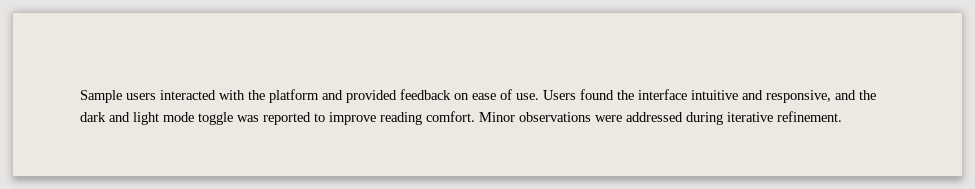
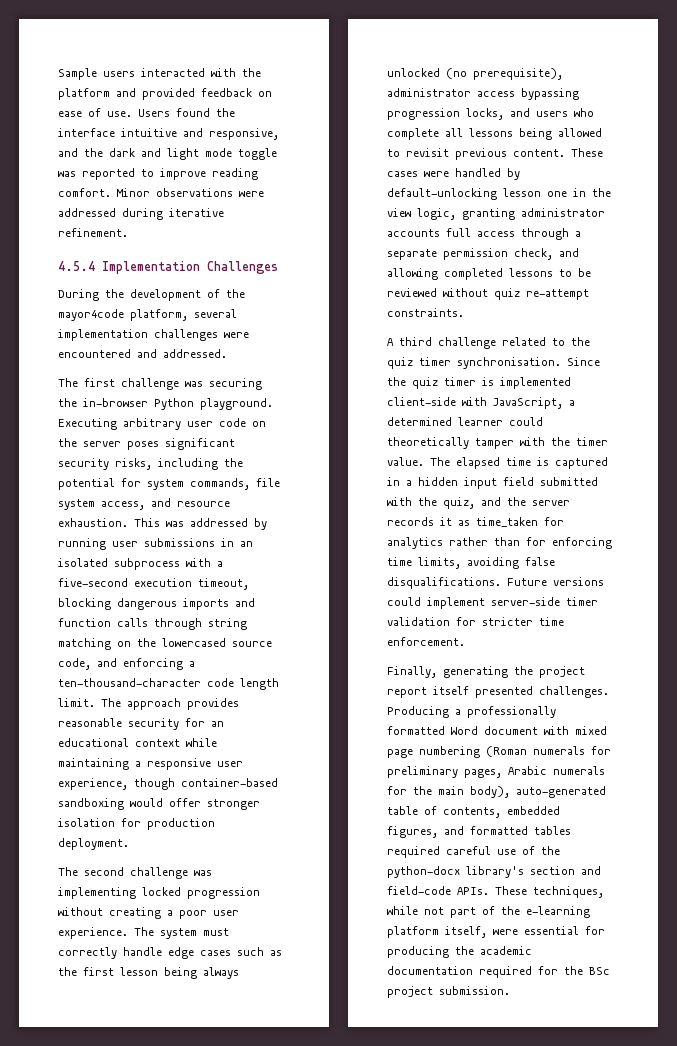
+ 4.5.4 Implementation Challenges
+ During the development of the mayor4code platform, several implementation challenges were encountered and addressed.
+ The first challenge was securing the in-browser Python playground. Executing arbitrary user code on the server poses significant security risks, including the potential for system commands, file system access, and resource exhaustion. This was addressed by running user submissions in an isolated subprocess with a five-second execution timeout, blocking dangerous imports and function calls through string matching on the lowercased source code, and enforcing a ten-thousand-character code length limit. The approach provides reasonable security for an educational context while maintaining a responsive user experience, though container-based sandboxing would offer stronger isolation for production deployment.
+ The second challenge was implementing locked progression without creating a poor user experience. The system must correctly handle edge cases such as the first lesson being always unlocked (no prerequisite), administrator access bypassing progression locks, and users who complete all lessons being allowed to revisit previous content. These cases were handled by default-unlocking lesson one in the view logic, granting administrator accounts full access through a separate permission check, and allowing completed lessons to be reviewed without quiz re-attempt constraints.
+ A third challenge related to the quiz timer synchronisation. Since the quiz timer is implemented client-side with JavaScript, a determined learner could theoretically tamper with the timer value. The elapsed time is captured in a hidden input field submitted with the quiz, and the server records it as time_taken for analytics rather than for enforcing time limits, avoiding false disqualifications. Future versions could implement server-side timer validation for stricter time enforcement.
+ Finally, generating the project report itself presented challenges. Producing a professionally formatted Word document with mixed page numbering (Roman numerals for preliminary pages, Arabic numerals for the main body), auto-generated table of contents, embedded figures, and formatted tables required careful use of the python-docx library's section and field-code APIs. These techniques, while not part of the e-learning platform itself, were essential for producing the academic documentation required for the BSc project submission.

